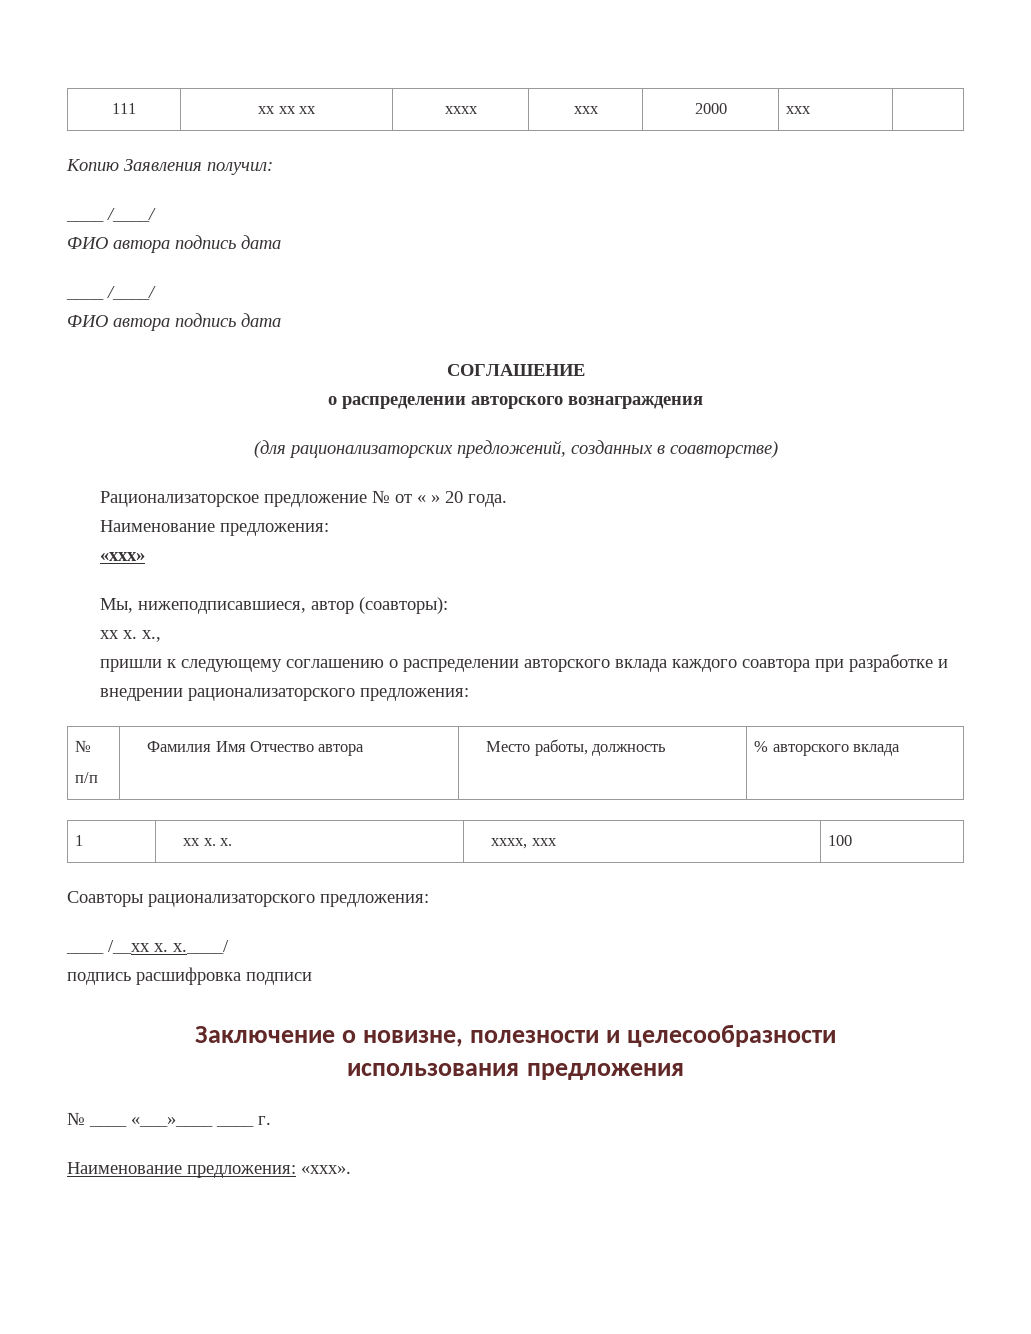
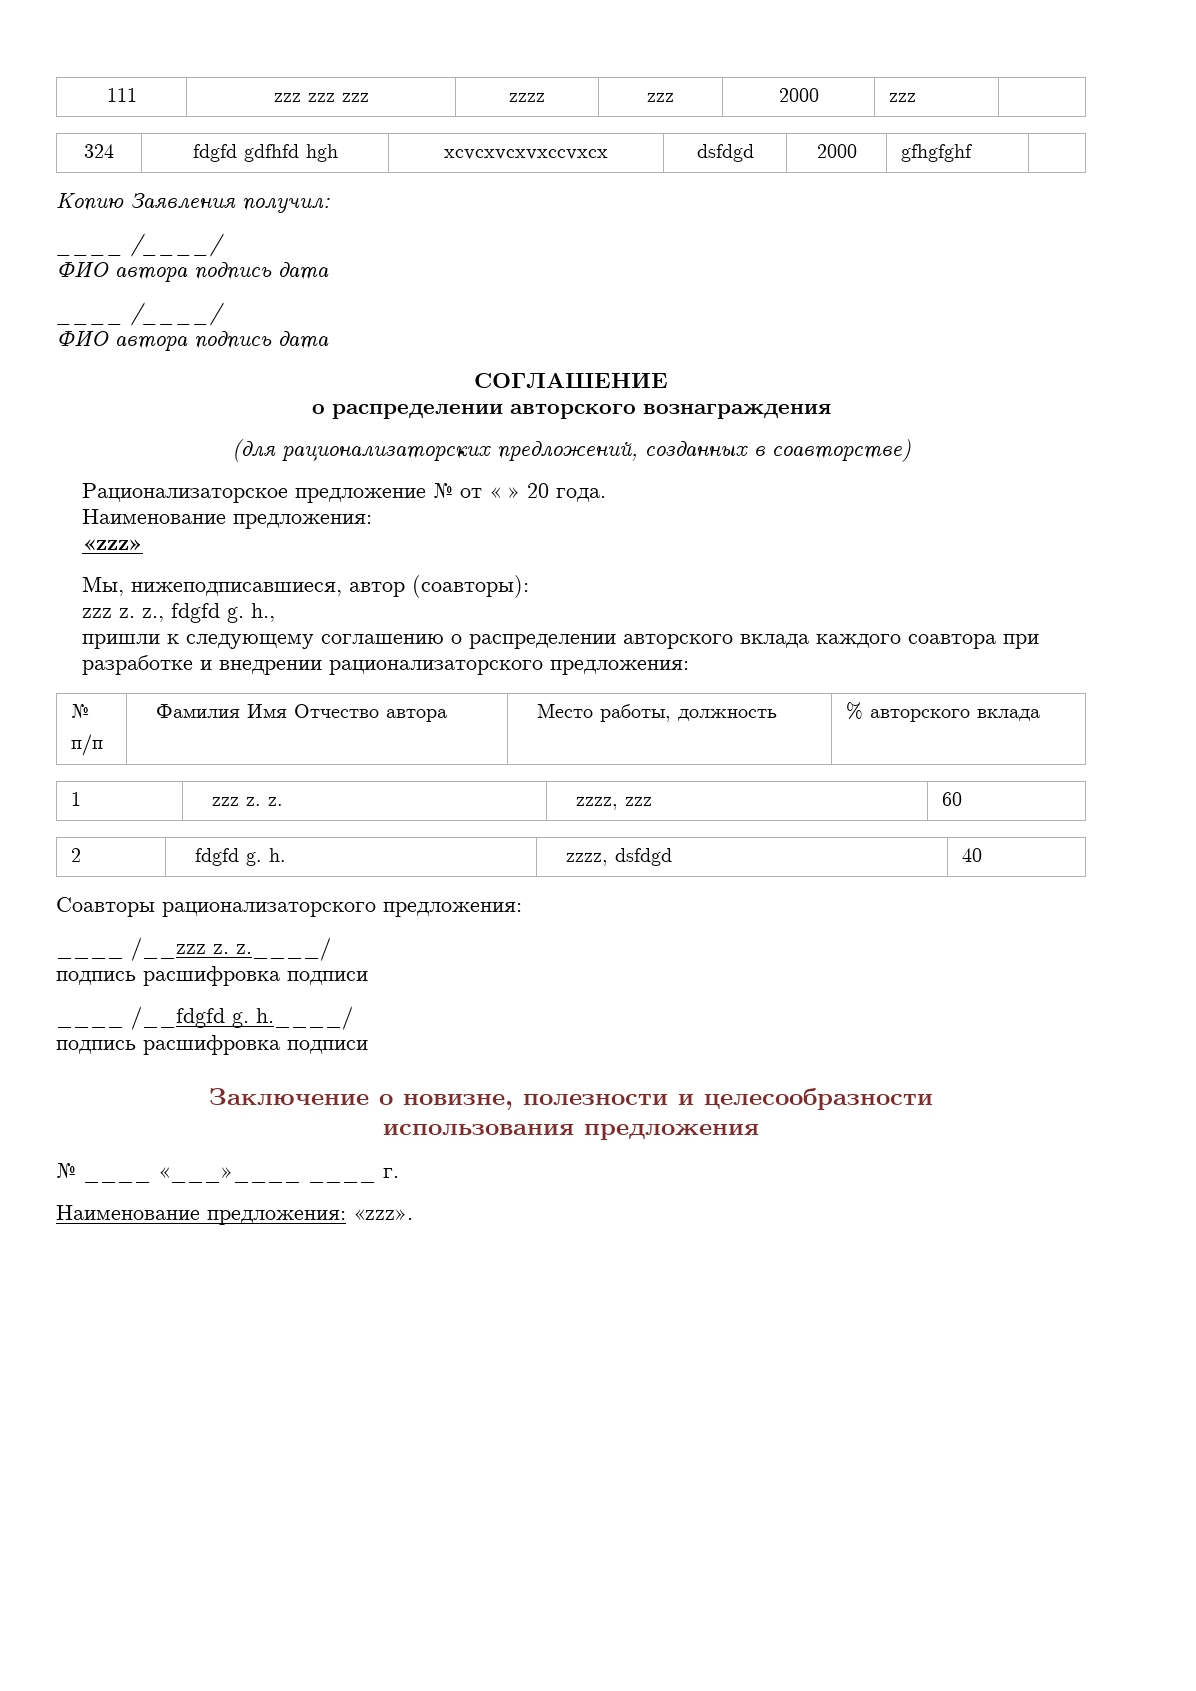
- 111 | xx xx xx | xxxx | xxx | 2000 | xxx |
+ 111 | zzz zzz zzz | zzzz | zzz | 2000 | zzz |
+ 324 | fdgfd gdfhfd hgh | xcvcxvcxvxccvxcx | dsfdgd | 2000 | gfhgfghf |
- «xxx»
+ «zzz»
- xx x. x.,
+ zzz z. z., fdgfd g. h.,
- 1 | xx x. x. | xxxx, xxx | 100
+ 1 | zzz z. z. | zzzz, zzz | 60
+ 2 | fdgfd g. h. | zzzz, dsfdgd | 40
  Соавторы рационализаторского предложения:
- ____ /__xx x. x.____/
+ ____ /__zzz z. z.____/
+ подпись расшифровка подписи
+ ____ /__fdgfd g. h.____/
- Наименование предложения: «xxx».
+ Наименование предложения: «zzz».

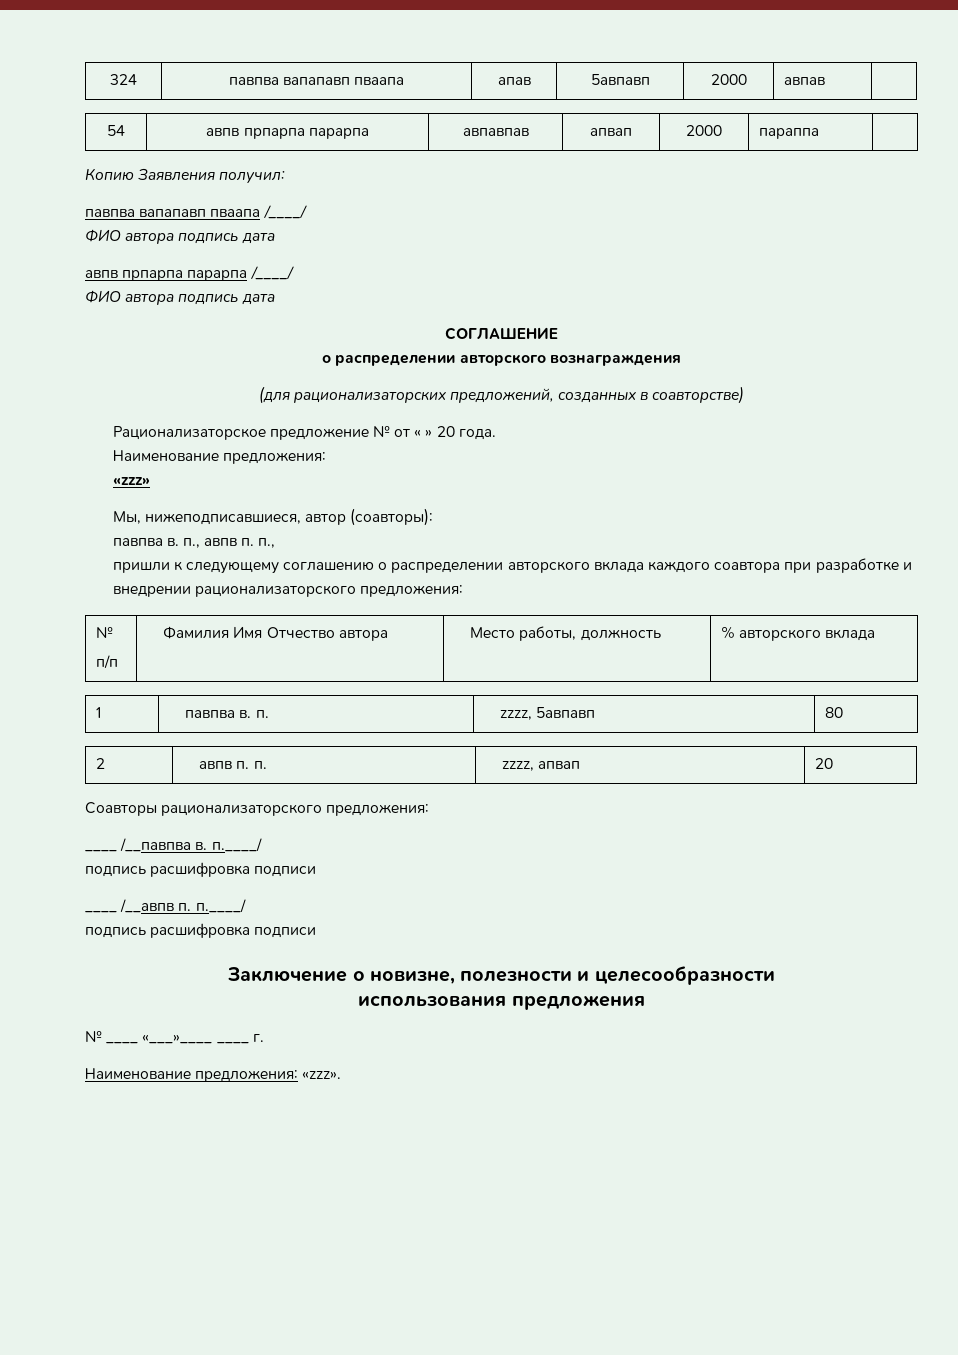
- 111 | zzz zzz zzz | zzzz | zzz | 2000 | zzz |
- 324 | fdgfd gdfhfd hgh | xcvcxvcxvxccvxcx | dsfdgd | 2000 | gfhgfghf |
+ 324 | павпва вапапавп пваапа | апав | 5авпавп | 2000 | авпав |
+ 54 | авпв прпарпа парарпа | авпавпав | апвап | 2000 | параппа |
  Копию Заявления получил:
- ____ /____/
+ павпва вапапавп пваапа /____/
  ФИО автора подпись дата
- ____ /____/
+ авпв прпарпа парарпа /____/
- zzz z. z., fdgfd g. h.,
+ павпва в. п., авпв п. п.,
- 1 | zzz z. z. | zzzz, zzz | 60
+ 1 | павпва в. п. | zzzz, 5авпавп | 80
- 2 | fdgfd g. h. | zzzz, dsfdgd | 40
+ 2 | авпв п. п. | zzzz, апвап | 20
- ____ /__zzz z. z.____/
+ ____ /__павпва в. п.____/
- ____ /__fdgfd g. h.____/
+ ____ /__авпв п. п.____/

